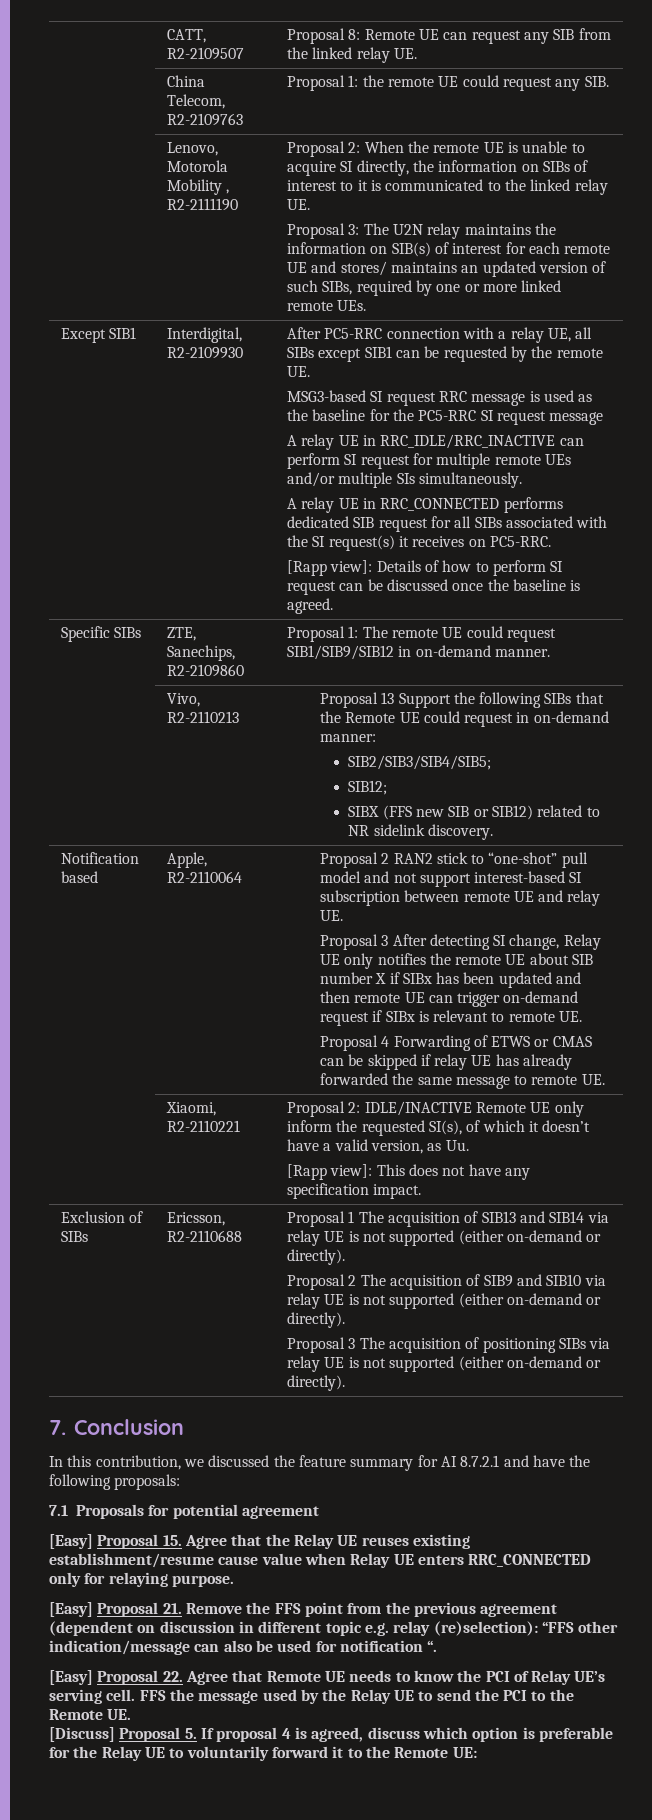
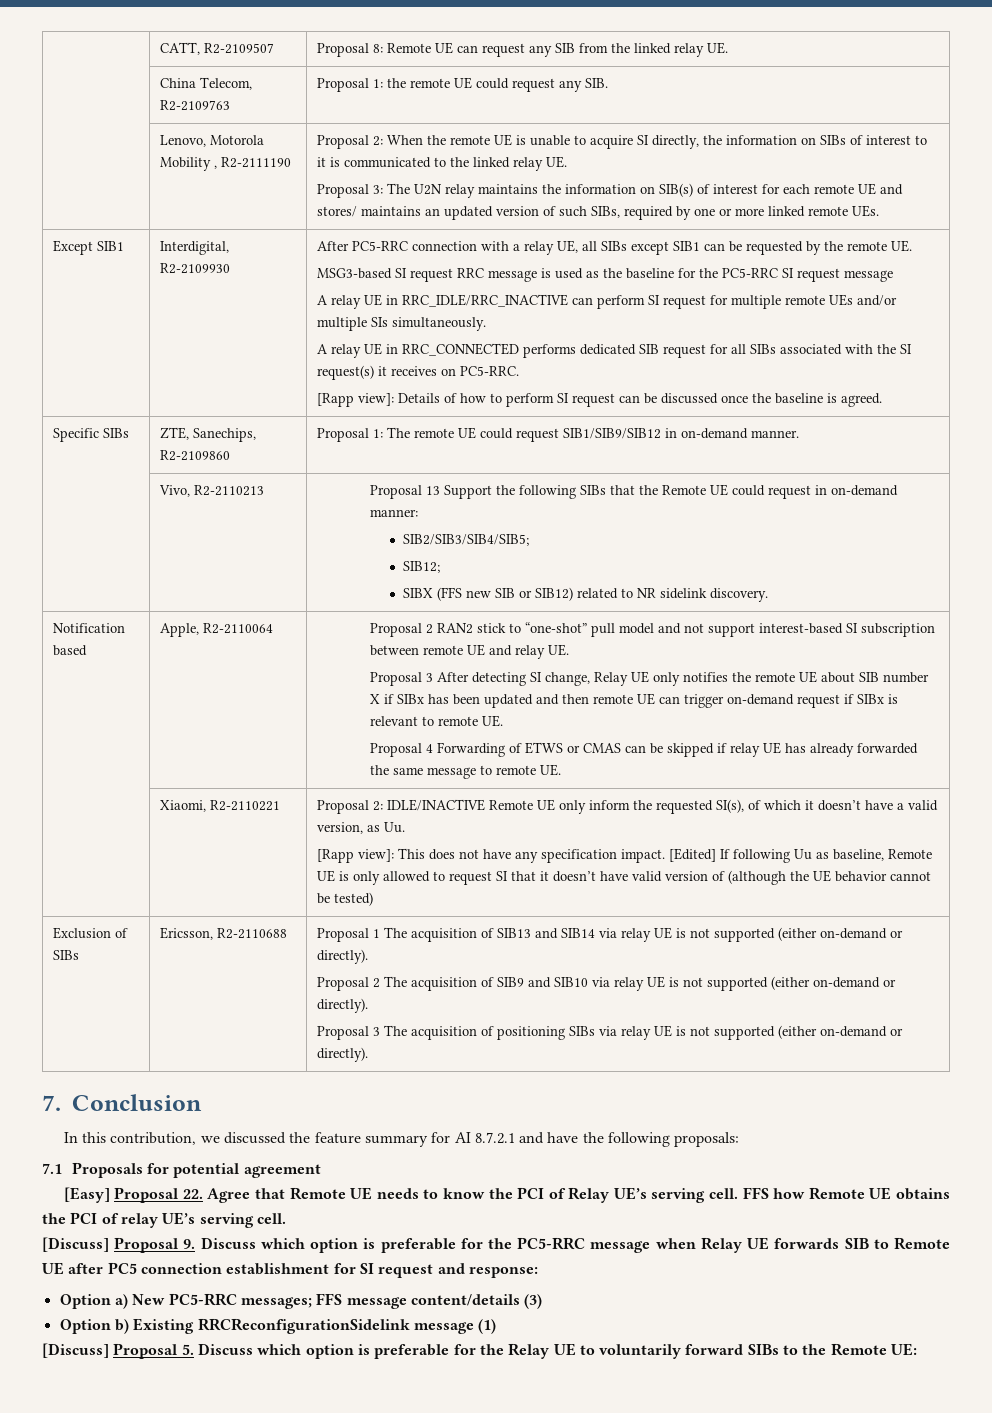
+ [Edited] If following Uu as baseline, Remote UE is only allowed to request SI that it doesn’t have valid version of (although the UE behavior cannot be tested)
- [Easy] Proposal 15. Agree that the Relay UE reuses existing establishment/resume cause value when Relay UE enters RRC_CONNECTED only for relaying purpose.
- [Easy] Proposal 21. Remove the FFS point from the previous agreement (dependent on discussion in different topic e.g. relay (re)selection): “FFS other indication/message can also be used for notification “.
- FFS the message used by the Relay UE to send the PCI to the Remote UE.
- [Discuss] Proposal 5. If proposal 4 is agreed, discuss which option is preferable for the Relay UE to voluntarily forward it to the Remote UE:
+ FFS how Remote UE obtains the PCI of relay UE’s serving cell.
+ [Discuss] Proposal 9. Discuss which option is preferable for the PC5-RRC message when Relay UE forwards SIB to Remote UE after PC5 connection establishment for SI request and response:
+ Option a) New PC5-RRC messages; FFS message content/details (3)
+ Option b) Existing RRCReconfigurationSidelink message (1)
+ [Discuss] Proposal 5. Discuss which option is preferable for the Relay UE to voluntarily forward SIBs to the Remote UE:

